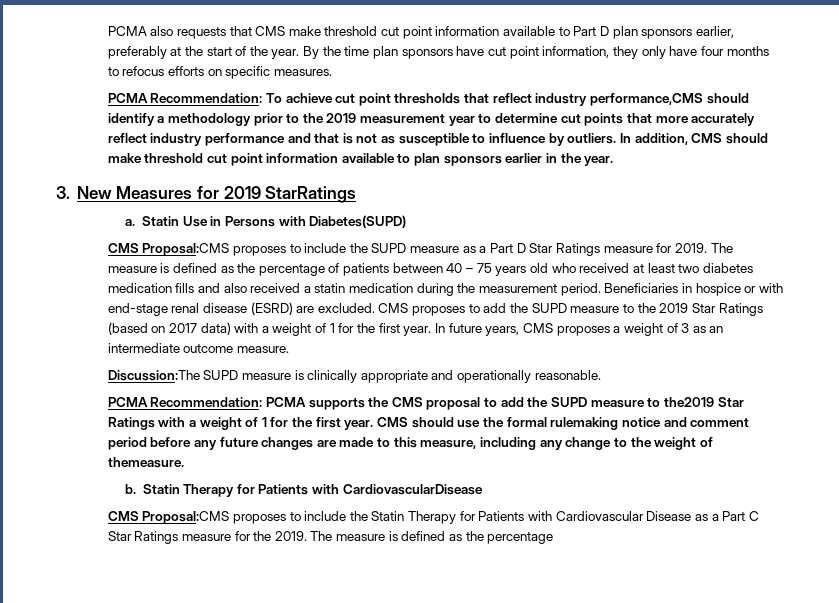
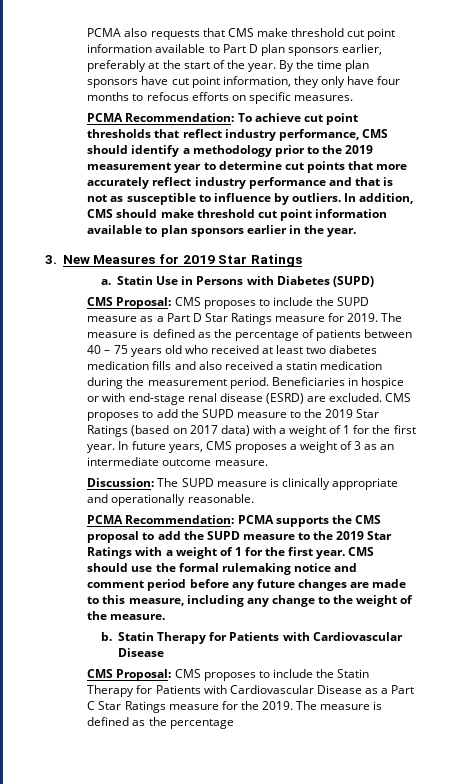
- PCMA Recommendation: To achieve cut point thresholds that reflect industry performance,CMS should identify a methodology prior to the 2019 measurement year to determine cut points that more accurately reflect industry performance and that is not as susceptible to influence by outliers.
+ PCMA Recommendation: To achieve cut point thresholds that reflect industry performance, CMS should identify a methodology prior to the 2019 measurement year to determine cut points that more accurately reflect industry performance and that is not as susceptible to influence by outliers.
- 3. New Measures for 2019 StarRatings
+ 3. New Measures for 2019 Star Ratings
- Statin Use in Persons with Diabetes(SUPD)
- CMS Proposal:CMS proposes to include the SUPD measure as a Part D Star Ratings measure for 2019.
+ Statin Use in Persons with Diabetes (SUPD)
+ CMS Proposal: CMS proposes to include the SUPD measure as a Part D Star Ratings measure for 2019.
- Discussion:The SUPD measure is clinically appropriate and operationally reasonable.
+ Discussion: The SUPD measure is clinically appropriate and operationally reasonable.
- PCMA Recommendation: PCMA supports the CMS proposal to add the SUPD measure to the2019 Star Ratings with a weight of 1 for the first year.
+ PCMA Recommendation: PCMA supports the CMS proposal to add the SUPD measure to the 2019 Star Ratings with a weight of 1 for the first year.
- CMS should use the formal rulemaking notice and comment period before any future changes are made to this measure, including any change to the weight of themeasure.
+ CMS should use the formal rulemaking notice and comment period before any future changes are made to this measure, including any change to the weight of the measure.
- b. Statin Therapy for Patients with CardiovascularDisease
- CMS Proposal:CMS proposes to include the Statin Therapy for Patients with Cardiovascular Disease as a Part C Star Ratings measure for the 2019.
+ b. Statin Therapy for Patients with Cardiovascular Disease
+ CMS Proposal: CMS proposes to include the Statin Therapy for Patients with Cardiovascular Disease as a Part C Star Ratings measure for the 2019.

